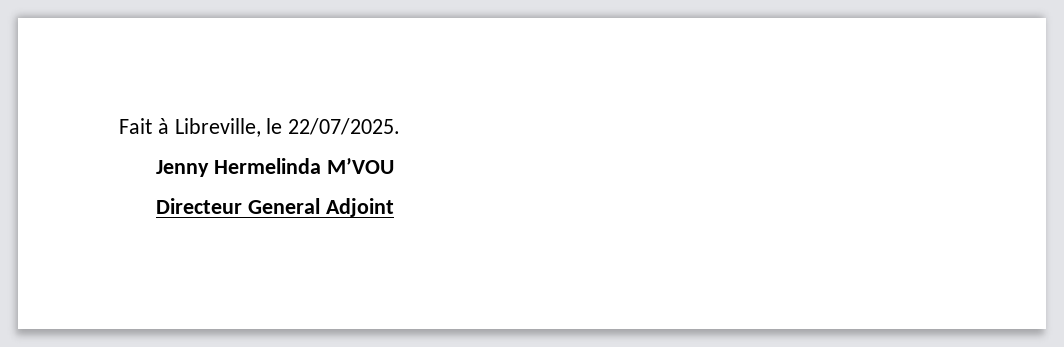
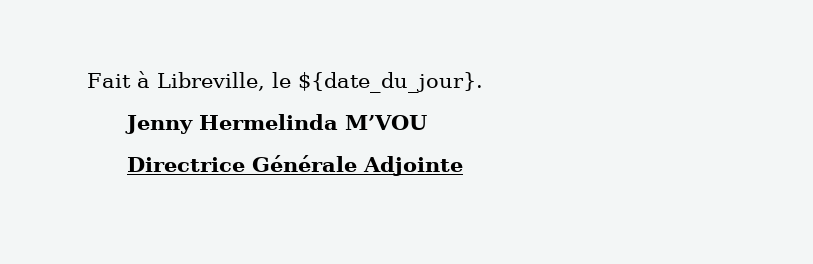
- Fait à Libreville, le 22/07/2025.
+ Fait à Libreville, le ${date_du_jour}.
- Directeur General Adjoint
+ Directrice Générale Adjointe

